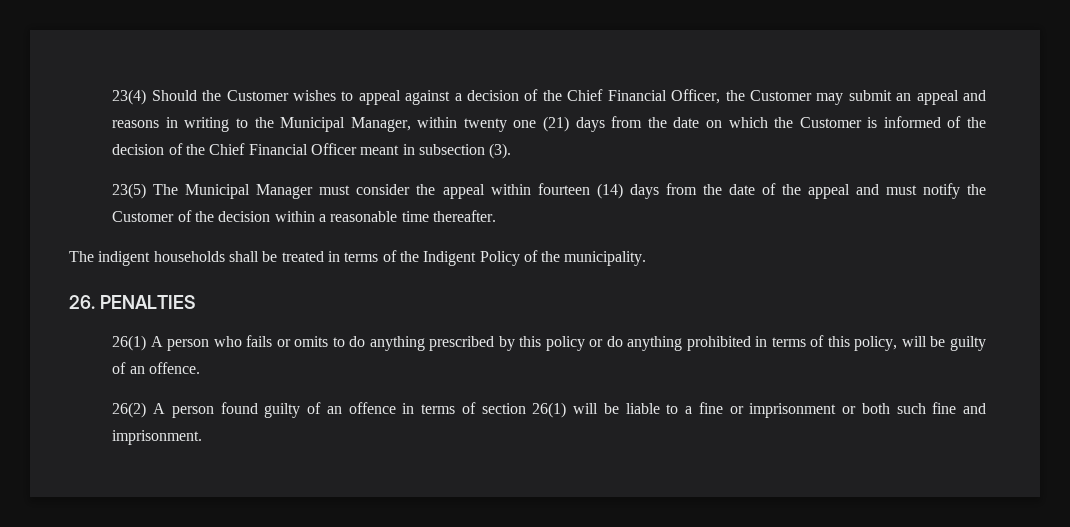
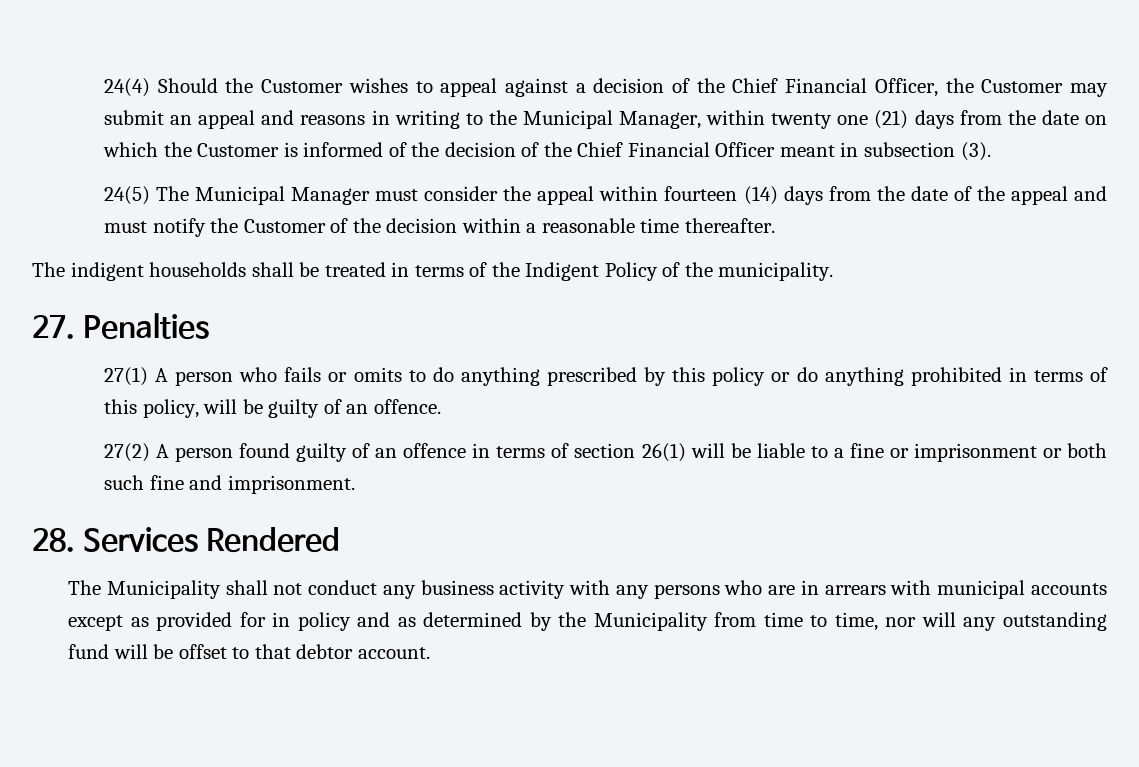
- 23(4) Should the Customer wishes to appeal against a decision of the Chief Financial Officer, the Customer may submit an appeal and reasons in writing to the Municipal Manager, within twenty one (21) days from the date on which the Customer is informed of the decision of the Chief Financial Officer meant in subsection (3).
+ 24(4) Should the Customer wishes to appeal against a decision of the Chief Financial Officer, the Customer may submit an appeal and reasons in writing to the Municipal Manager, within twenty one (21) days from the date on which the Customer is informed of the decision of the Chief Financial Officer meant in subsection (3).
- 23(5) The Municipal Manager must consider the appeal within fourteen (14) days from the date of the appeal and must notify the Customer of the decision within a reasonable time thereafter.
+ 24(5) The Municipal Manager must consider the appeal within fourteen (14) days from the date of the appeal and must notify the Customer of the decision within a reasonable time thereafter.
- 26. PENALTIES
- 26(1) A person who fails or omits to do anything prescribed by this policy or do anything prohibited in terms of this policy, will be guilty of an offence.
+ 27. Penalties
+ 27(1) A person who fails or omits to do anything prescribed by this policy or do anything prohibited in terms of this policy, will be guilty of an offence.
- 26(2) A person found guilty of an offence in terms of section 26(1) will be liable to a fine or imprisonment or both such fine and imprisonment.
+ 27(2) A person found guilty of an offence in terms of section 26(1) will be liable to a fine or imprisonment or both such fine and imprisonment.
+ 28. Services Rendered
+ The Municipality shall not conduct any business activity with any persons who are in arrears with municipal accounts except as provided for in policy and as determined by the Municipality from time to time, nor will any outstanding fund will be offset to that debtor account.

